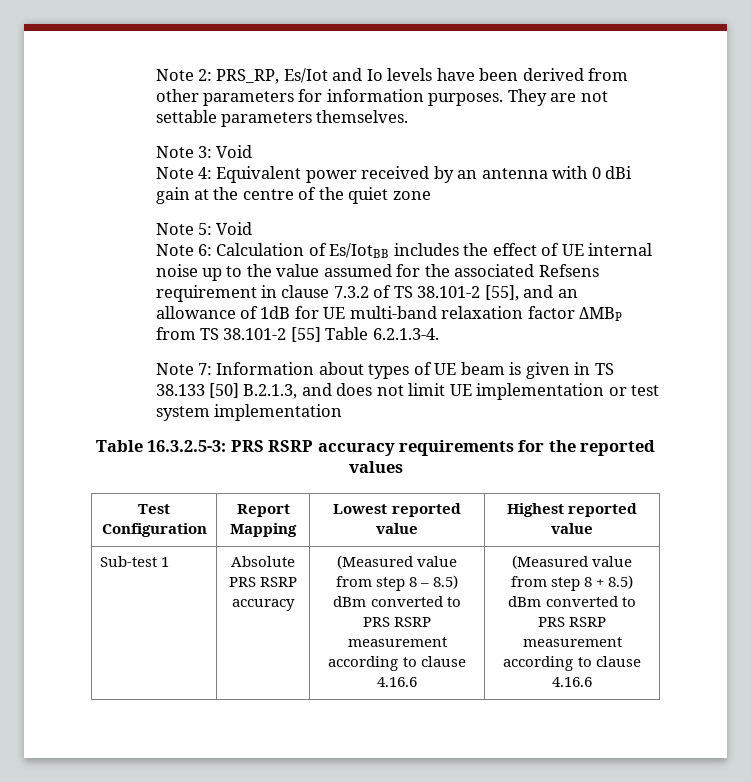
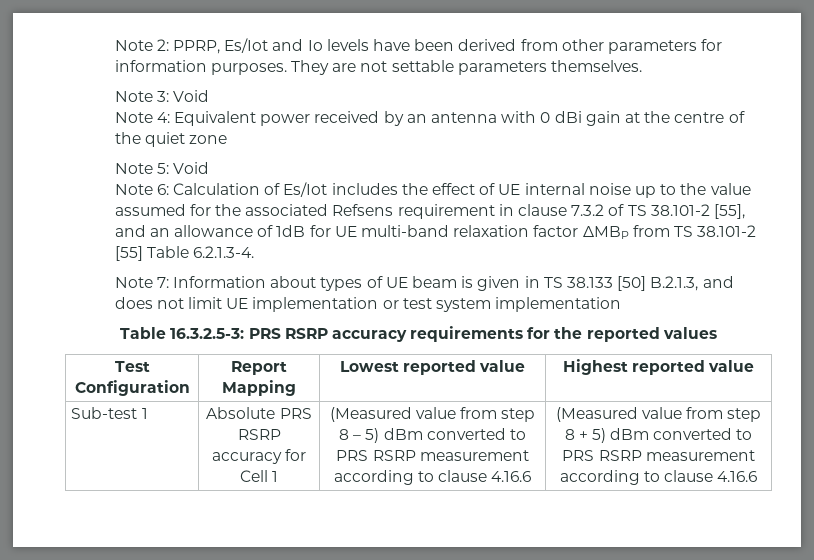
- Note 2: PRS_RP, Es/Iot and Io levels have been derived from other parameters for information purposes.
+ Note 2: PPRP, Es/Iot and Io levels have been derived from other parameters for information purposes.
- Note 6: Calculation of Es/IotBB includes the effect of UE internal noise up to the value assumed for the associated Refsens requirement in clause 7.3.2 of TS 38.101-2 [55], and an allowance of 1dB for UE multi-band relaxation factor ΔMBP from TS 38.101-2 [55] Table 6.2.1.3-4.
+ Note 6: Calculation of Es/Iot includes the effect of UE internal noise up to the value assumed for the associated Refsens requirement in clause 7.3.2 of TS 38.101-2 [55], and an allowance of 1dB for UE multi-band relaxation factor ΔMBP from TS 38.101-2 [55] Table 6.2.1.3-4.
- Absolute PRS RSRP accuracy
+ Absolute PRS RSRP accuracy for Cell 1
- (Measured value from step 8 – 8.5) dBm converted to PRS RSRP measurement according to clause 4.16.6
+ (Measured value from step 8 – 5) dBm converted to PRS RSRP measurement according to clause 4.16.6
- (Measured value from step 8 + 8.5) dBm converted to PRS RSRP measurement according to clause 4.16.6
+ (Measured value from step 8 + 5) dBm converted to PRS RSRP measurement according to clause 4.16.6

